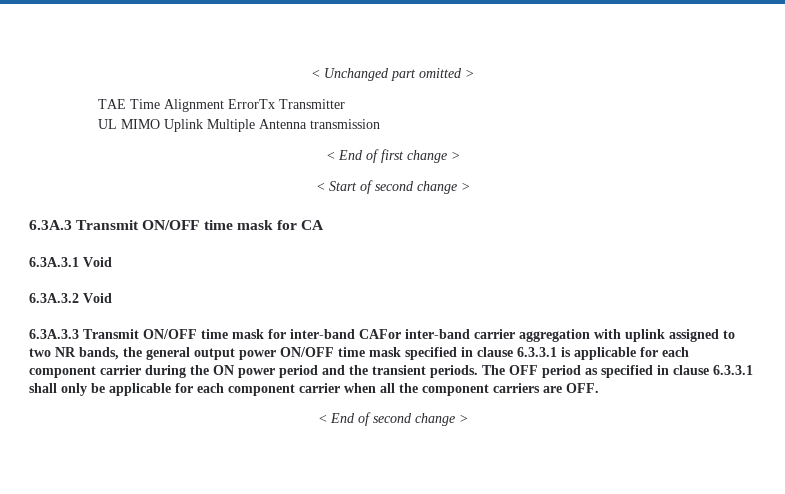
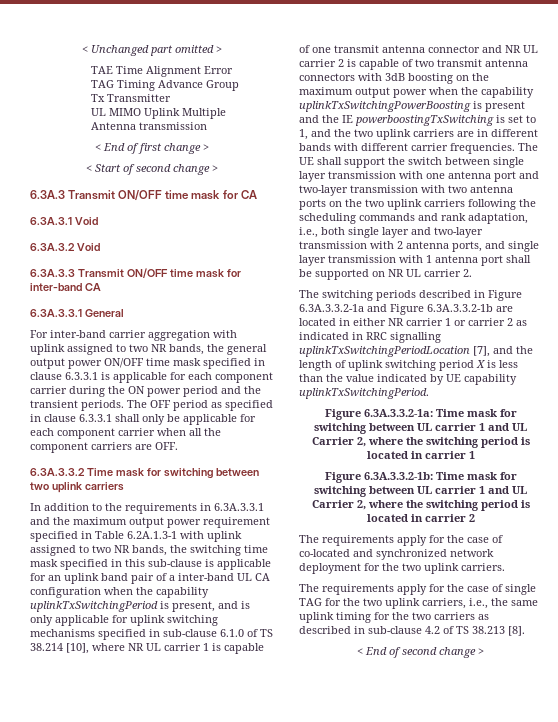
- TAE Time Alignment ErrorTx Transmitter
+ TAE Time Alignment Error
+ TAG Timing Advance Group
+ Tx Transmitter
- 6.3A.3.3 Transmit ON/OFF time mask for inter-band CAFor inter-band carrier aggregation with uplink assigned to two NR bands, the general output power ON/OFF time mask specified in clause 6.3.3.1 is applicable for each component carrier during the ON power period and the transient periods.
+ 6.3A.3.3 Transmit ON/OFF time mask for inter-band CA
+ 6.3A.3.3.1 General
+ For inter-band carrier aggregation with uplink assigned to two NR bands, the general output power ON/OFF time mask specified in clause 6.3.3.1 is applicable for each component carrier during the ON power period and the transient periods.
+ 6.3A.3.3.2 Time mask for switching between two uplink carriers
+ In addition to the requirements in 6.3A.3.3.1 and the maximum output power requirement specified in Table 6.2A.1.3-1 with uplink assigned to two NR bands, the switching time mask specified in this sub-clause is applicable for an uplink band pair of a inter-band UL CA configuration when the capability uplinkTxSwitchingPeriod is present, and is only applicable for uplink switching mechanisms specified in sub-clause 6.1.0 of TS 38.214 [10], where NR UL carrier 1 is capable of one transmit antenna connector and NR UL carrier 2 is capable of two transmit antenna connectors with 3dB boosting on the maximum output power when the capability uplinkTxSwitchingPowerBoosting is present and the IE powerboostingTxSwitching is set to 1, and the two uplink carriers are in different bands with different carrier frequencies. The UE shall support the switch between single layer transmission with one antenna port and two-layer transmission with two antenna ports on the two uplink carriers following the scheduling commands and rank adaptation, i.e., both single layer and two-layer transmission with 2 antenna ports, and single layer transmission with 1 antenna port shall be supported on NR UL carrier 2.
+ The switching periods described in Figure 6.3A.3.3.2-1a and Figure 6.3A.3.3.2-1b are located in either NR carrier 1 or carrier 2 as indicated in RRC signalling uplinkTxSwitchingPeriodLocation [7], and the length of uplink switching period X is less than the value indicated by UE capability uplinkTxSwitchingPeriod.
+ Figure 6.3A.3.3.2-1a: Time mask for switching between UL carrier 1 and UL Carrier 2, where the switching period is located in carrier 1
+ Figure 6.3A.3.3.2-1b: Time mask for switching between UL carrier 1 and UL Carrier 2, where the switching period is located in carrier 2
+ The requirements apply for the case of co-located and synchronized network deployment for the two uplink carriers.
+ The requirements apply for the case of single TAG for the two uplink carriers, i.e., the same uplink timing for the two carriers as described in sub-clause 4.2 of TS 38.213 [8].

